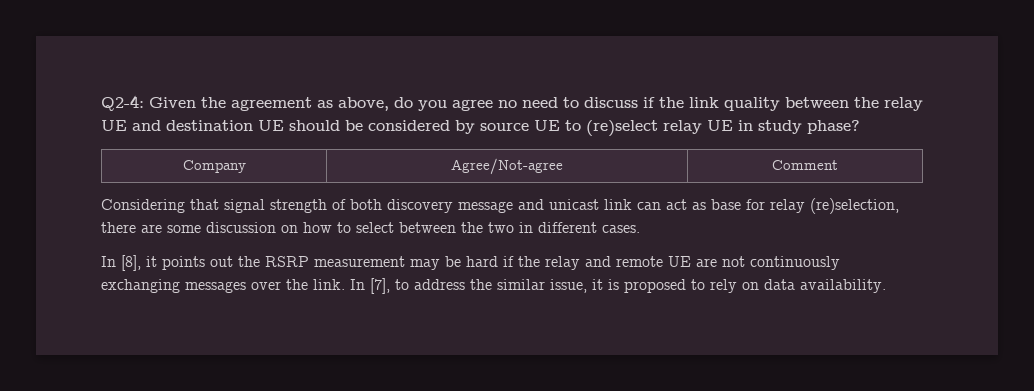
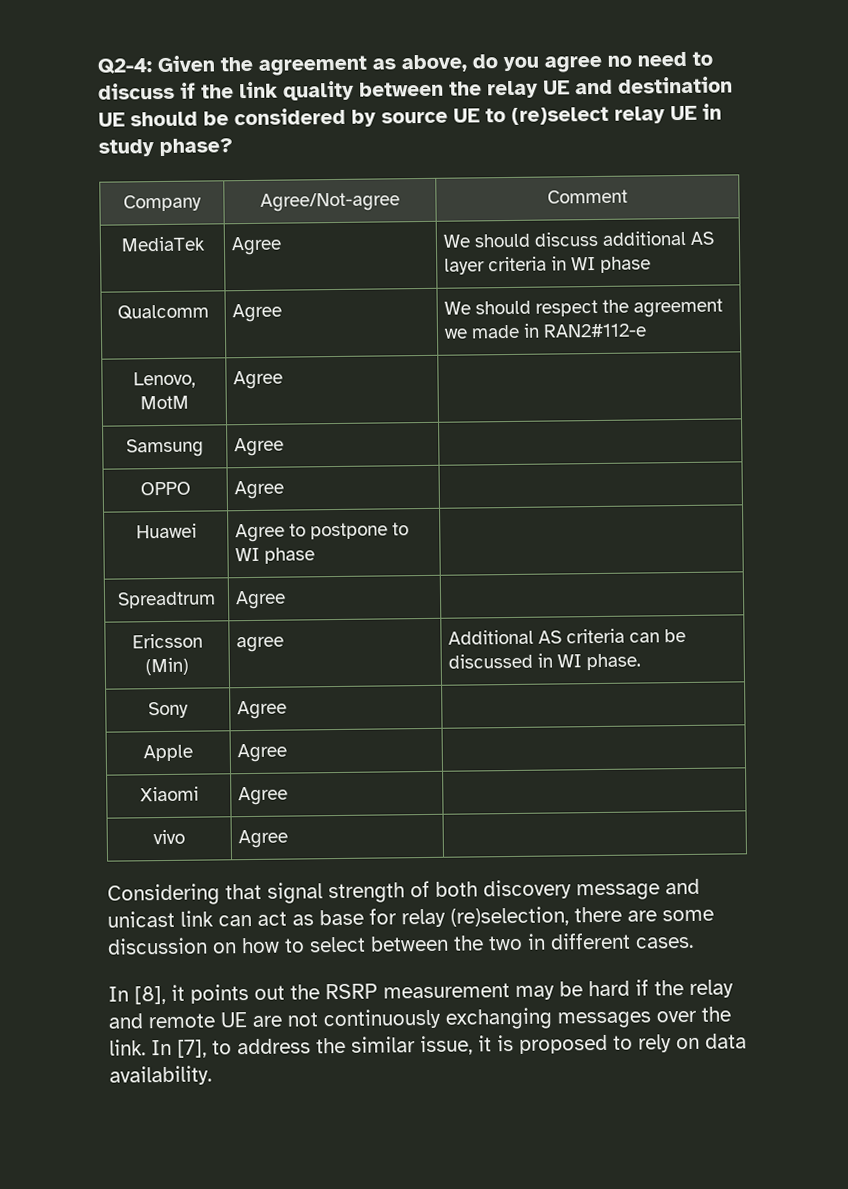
+ MediaTek | Agree | We should discuss additional AS layer criteria in WI phase
+ Qualcomm | Agree | We should respect the agreement we made in RAN2#112-e
+ Lenovo, MotM | Agree |
+ Samsung | Agree |
+ OPPO | Agree |
+ Huawei | Agree to postpone to WI phase |
+ Spreadtrum | Agree |
+ Ericsson (Min) | agree | Additional AS criteria can be discussed in WI phase.
+ Sony | Agree |
+ Apple | Agree |
+ Xiaomi | Agree |
+ vivo | Agree |

